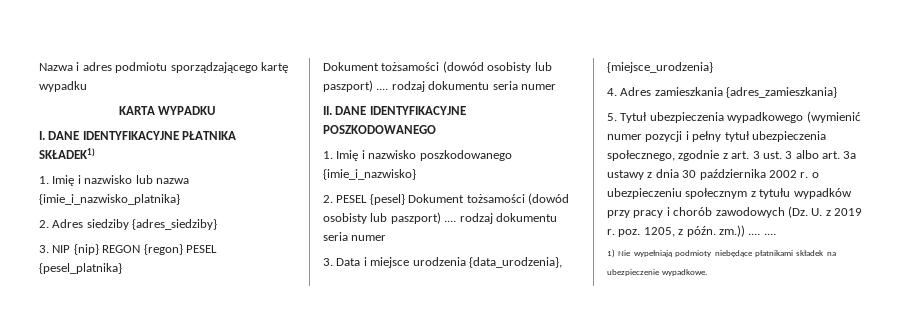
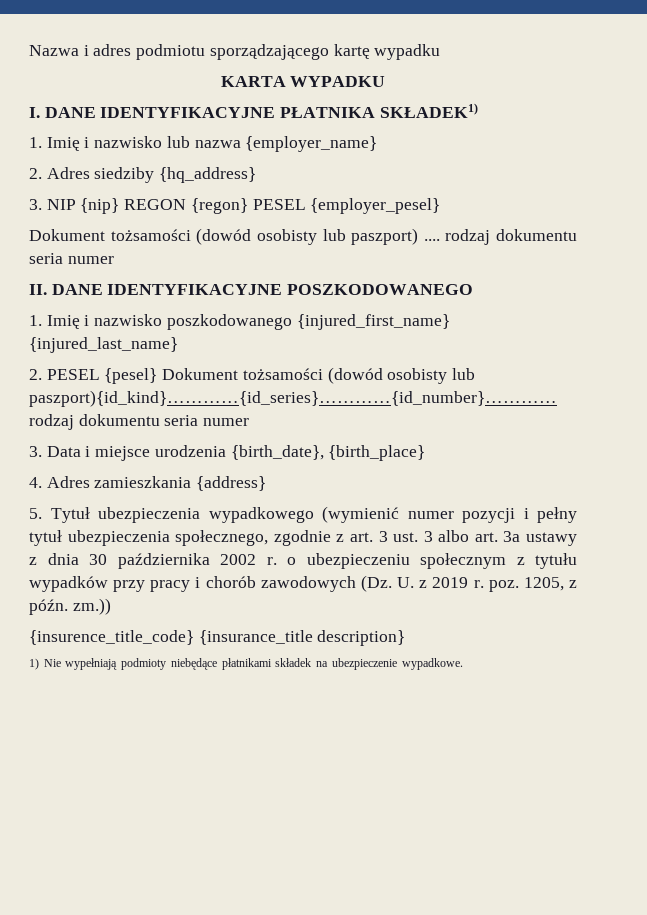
- 1. Imię i nazwisko lub nazwa {imie_i_nazwisko_platnika}
+ 1. Imię i nazwisko lub nazwa {employer_name}
- 2. Adres siedziby {adres_siedziby}
+ 2. Adres siedziby {hq_address}
- 3. NIP {nip} REGON {regon} PESEL {pesel_platnika}
+ 3. NIP {nip} REGON {regon} PESEL {employer_pesel}
- 1. Imię i nazwisko poszkodowanego {imie_i_nazwisko}
+ 1. Imię i nazwisko poszkodowanego {injured_first_name} {injured_last_name}
- 2. PESEL {pesel} Dokument tożsamości (dowód osobisty lub paszport) .... rodzaj dokumentu seria numer
+ 2. PESEL {pesel} Dokument tożsamości (dowód osobisty lub paszport){id_kind}…………{id_series}…………{id_number}………… rodzaj dokumentu seria numer
- 3. Data i miejsce urodzenia {data_urodzenia}, {miejsce_urodzenia}
+ 3. Data i miejsce urodzenia {birth_date}, {birth_place}
- 4. Adres zamieszkania {adres_zamieszkania}
+ 4. Adres zamieszkania {address}
- 5. Tytuł ubezpieczenia wypadkowego (wymienić numer pozycji i pełny tytuł ubezpieczenia społecznego, zgodnie z art. 3 ust. 3 albo art. 3a ustawy z dnia 30 października 2002 r. o ubezpieczeniu społecznym z tytułu wypadków przy pracy i chorób zawodowych (Dz. U. z 2019 r. poz. 1205, z późn. zm.)) .... ....
+ 5. Tytuł ubezpieczenia wypadkowego (wymienić numer pozycji i pełny tytuł ubezpieczenia społecznego, zgodnie z art. 3 ust. 3 albo art. 3a ustawy z dnia 30 października 2002 r. o ubezpieczeniu społecznym z tytułu wypadków przy pracy i chorób zawodowych (Dz. U. z 2019 r. poz. 1205, z późn. zm.))
+ {insurence_title_code} {insurance_title description}

